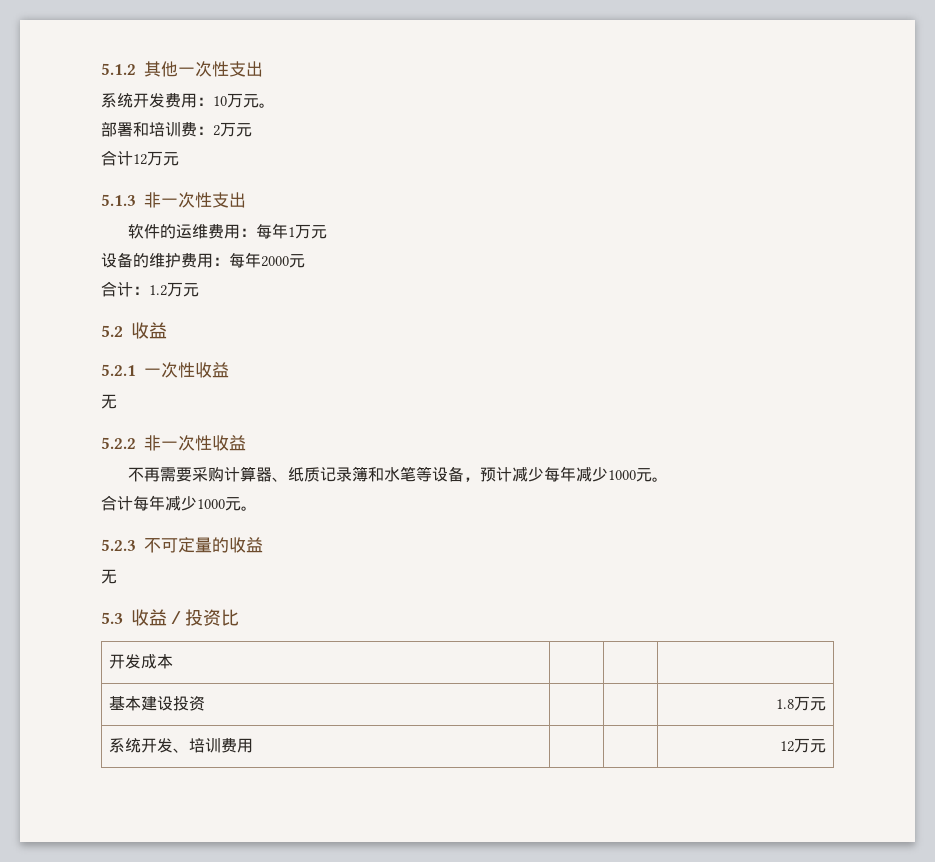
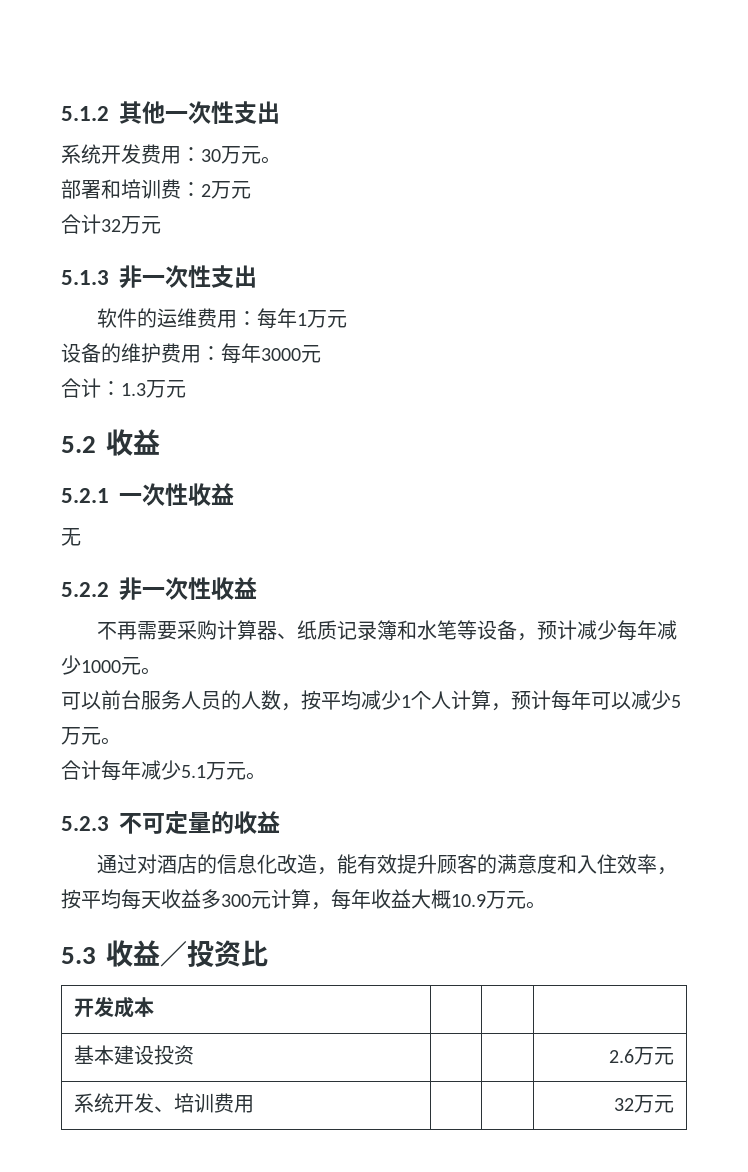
- 系统开发费用：10万元。
+ 系统开发费用：30万元。
- 合计12万元
+ 合计32万元
- 设备的维护费用：每年2000元
+ 设备的维护费用：每年3000元
- 合计：1.2万元
+ 合计：1.3万元
+ 可以前台服务人员的人数，按平均减少1个人计算，预计每年可以减少5万元。
- 合计每年减少1000元。
+ 合计每年减少5.1万元。
  5.2.3不可定量的收益
- 无
+ 通过对酒店的信息化改造，能有效提升顾客的满意度和入住效率，按平均每天收益多300元计算，每年收益大概10.9万元。
- 基本建设投资 | | | 1.8万元
+ 基本建设投资 | | | 2.6万元
- 系统开发、培训费用 | | | 12万元
+ 系统开发、培训费用 | | | 32万元

